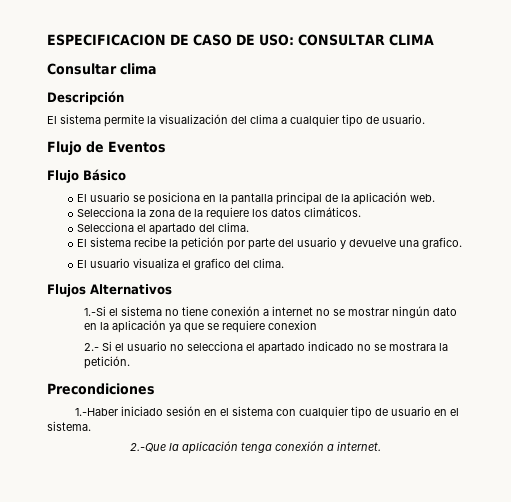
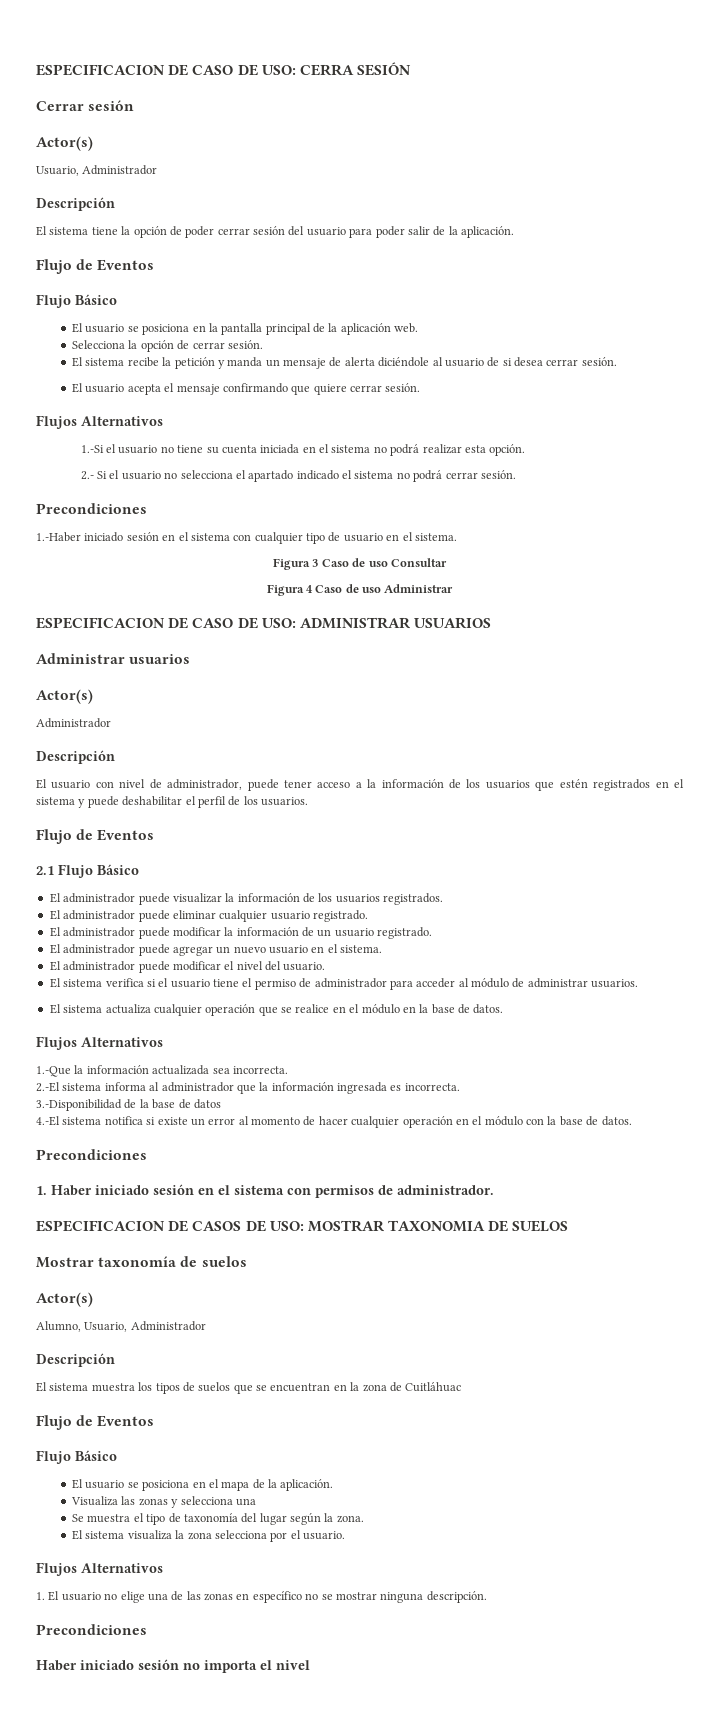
- ESPECIFICACION DE CASO DE USO: CONSULTAR CLIMA
- Consultar clima
+ ESPECIFICACION DE CASO DE USO: CERRA SESIÓN
+ Cerrar sesión
+ Actor(s)
+ Usuario, Administrador
  Descripción
- El sistema permite la visualización del clima a cualquier tipo de usuario.
+ El sistema tiene la opción de poder cerrar sesión del usuario para poder salir de la aplicación.
- Selecciona la zona de la requiere los datos climáticos.
- Selecciona el apartado del clima.
+ Selecciona la opción de cerrar sesión.
- El sistema recibe la petición por parte del usuario y devuelve una grafico.
- El usuario visualiza el grafico del clima.
+ El sistema recibe la petición y manda un mensaje de alerta diciéndole al usuario de si desea cerrar sesión.
+ El usuario acepta el mensaje confirmando que quiere cerrar sesión.
  Flujos Alternativos
- 1.-Si el sistema no tiene conexión a internet no se mostrar ningún dato en la aplicación ya que se requiere conexion
+ 1.-Si el usuario no tiene su cuenta iniciada en el sistema no podrá realizar esta opción.
- 2.- Si el usuario no selecciona el apartado indicado no se mostrara la petición.
+ 2.- Si el usuario no selecciona el apartado indicado el sistema no podrá cerrar sesión.
- 2.-Que la aplicación tenga conexión a internet.
+ Figura 3 Caso de uso Consultar
+ Figura 4 Caso de uso Administrar
+ ESPECIFICACION DE CASO DE USO: ADMINISTRAR USUARIOS
+ Administrar usuarios
+ Actor(s)
+ Administrador
+ Descripción
+ El usuario con nivel de administrador, puede tener acceso a la información de los usuarios que estén registrados en el sistema y puede deshabilitar el perfil de los usuarios.
+ Flujo de Eventos
+ 2.1 Flujo Básico
+ El administrador puede visualizar la información de los usuarios registrados.
+ El administrador puede eliminar cualquier usuario registrado.
+ El administrador puede modificar la información de un usuario registrado.
+ El administrador puede agregar un nuevo usuario en el sistema.
+ El administrador puede modificar el nivel del usuario.
+ El sistema verifica si el usuario tiene el permiso de administrador para acceder al módulo de administrar usuarios.
+ El sistema actualiza cualquier operación que se realice en el módulo en la base de datos.
+ Flujos Alternativos
+ 1.-Que la información actualizada sea incorrecta.
+ 2.-El sistema informa al administrador que la información ingresada es incorrecta.
+ 3.-Disponibilidad de la base de datos
+ 4.-El sistema notifica si existe un error al momento de hacer cualquier operación en el módulo con la base de datos.
+ Precondiciones
+ 1. Haber iniciado sesión en el sistema con permisos de administrador.
+ ESPECIFICACION DE CASOS DE USO: MOSTRAR TAXONOMIA DE SUELOS
+ Mostrar taxonomía de suelos
+ Actor(s)
+ Alumno, Usuario, Administrador
+ Descripción
+ El sistema muestra los tipos de suelos que se encuentran en la zona de Cuitláhuac
+ Flujo de Eventos
+ Flujo Básico
+ El usuario se posiciona en el mapa de la aplicación.
+ Visualiza las zonas y selecciona una
+ Se muestra el tipo de taxonomía del lugar según la zona.
+ El sistema visualiza la zona selecciona por el usuario.
+ Flujos Alternativos
+ 1. El usuario no elige una de las zonas en específico no se mostrar ninguna descripción.
+ Precondiciones
+ Haber iniciado sesión no importa el nivel

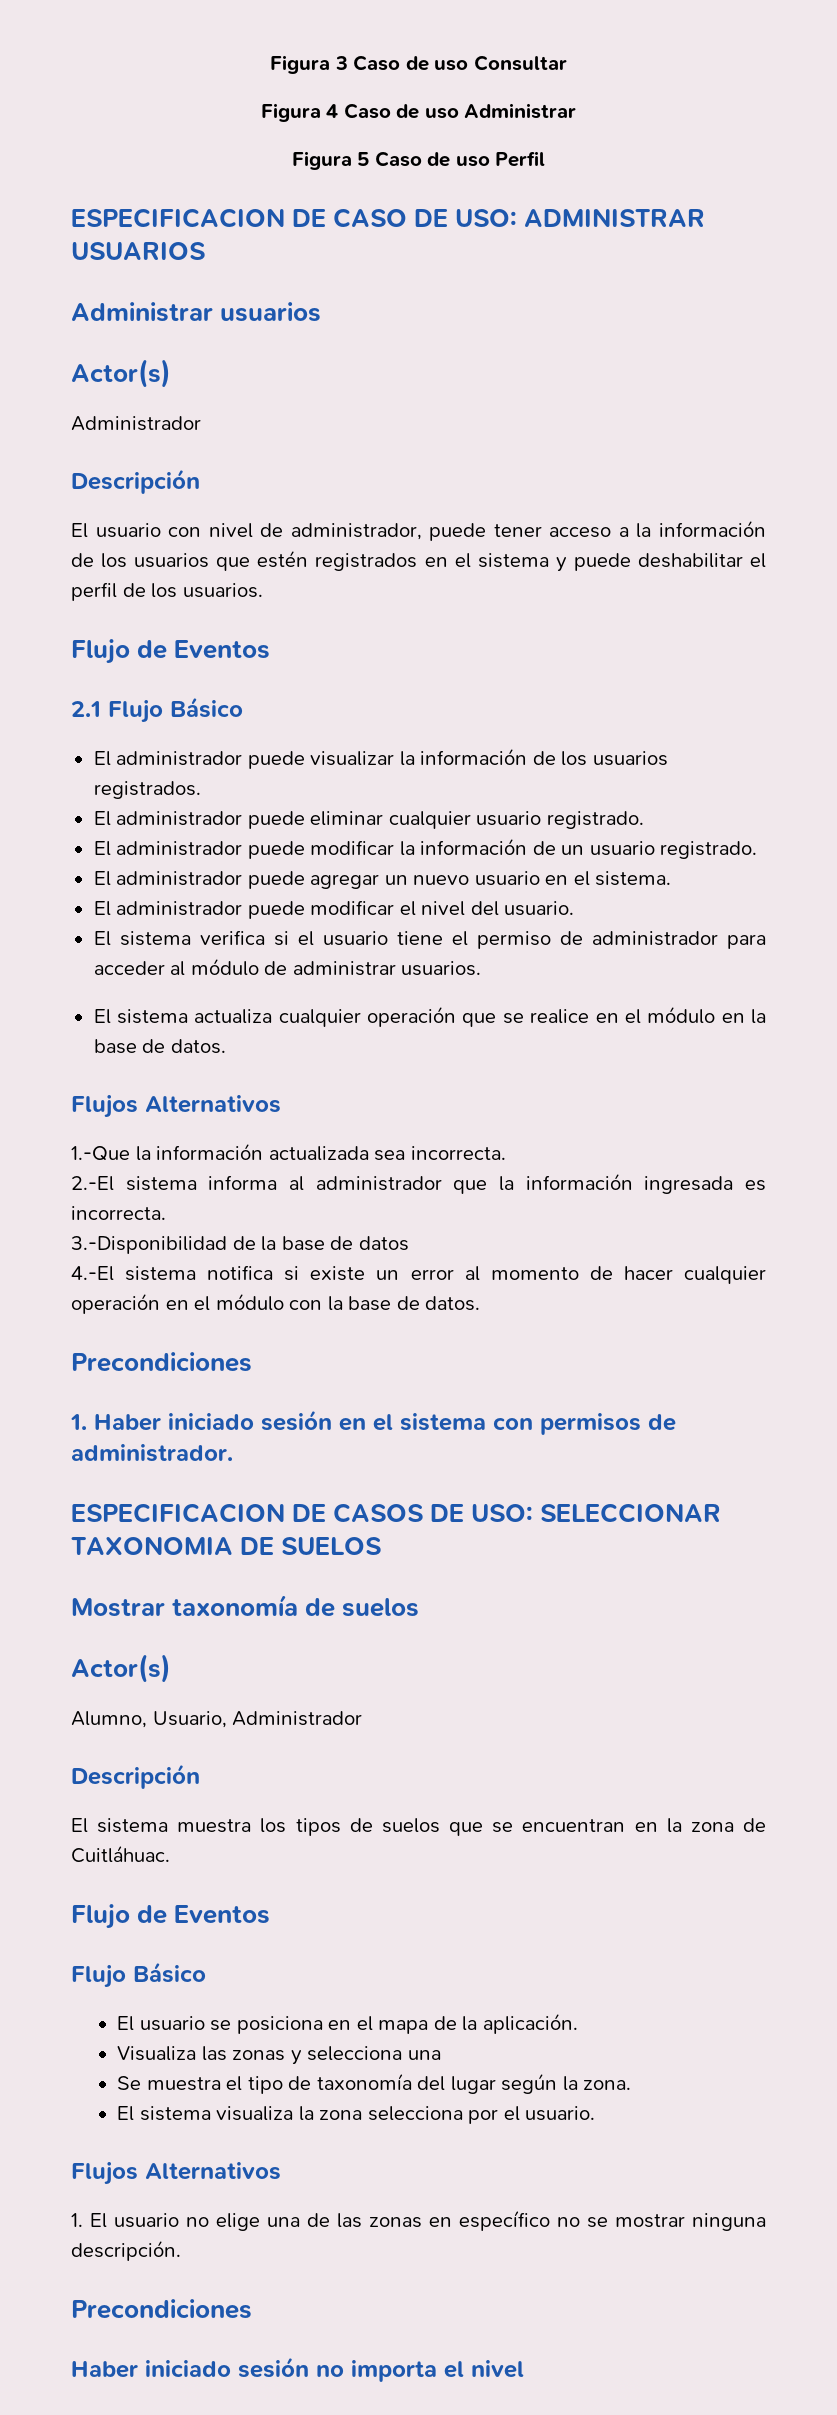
- ESPECIFICACION DE CASO DE USO: CERRA SESIÓN
- Cerrar sesión
- Actor(s)
- Usuario, Administrador
- Descripción
- El sistema tiene la opción de poder cerrar sesión del usuario para poder salir de la aplicación.
- Flujo de Eventos
- Flujo Básico
- El usuario se posiciona en la pantalla principal de la aplicación web.
- Selecciona la opción de cerrar sesión.
- El sistema recibe la petición y manda un mensaje de alerta diciéndole al usuario de si desea cerrar sesión.
- El usuario acepta el mensaje confirmando que quiere cerrar sesión.
- Flujos Alternativos
- 1.-Si el usuario no tiene su cuenta iniciada en el sistema no podrá realizar esta opción.
- 2.- Si el usuario no selecciona el apartado indicado el sistema no podrá cerrar sesión.
- Precondiciones
- 1.-Haber iniciado sesión en el sistema con cualquier tipo de usuario en el sistema.
+ Figura 5 Caso de uso Perfil
- ESPECIFICACION DE CASOS DE USO: MOSTRAR TAXONOMIA DE SUELOS
+ ESPECIFICACION DE CASOS DE USO: SELECCIONAR TAXONOMIA DE SUELOS
- El sistema muestra los tipos de suelos que se encuentran en la zona de Cuitláhuac
+ El sistema muestra los tipos de suelos que se encuentran en la zona de Cuitláhuac.

